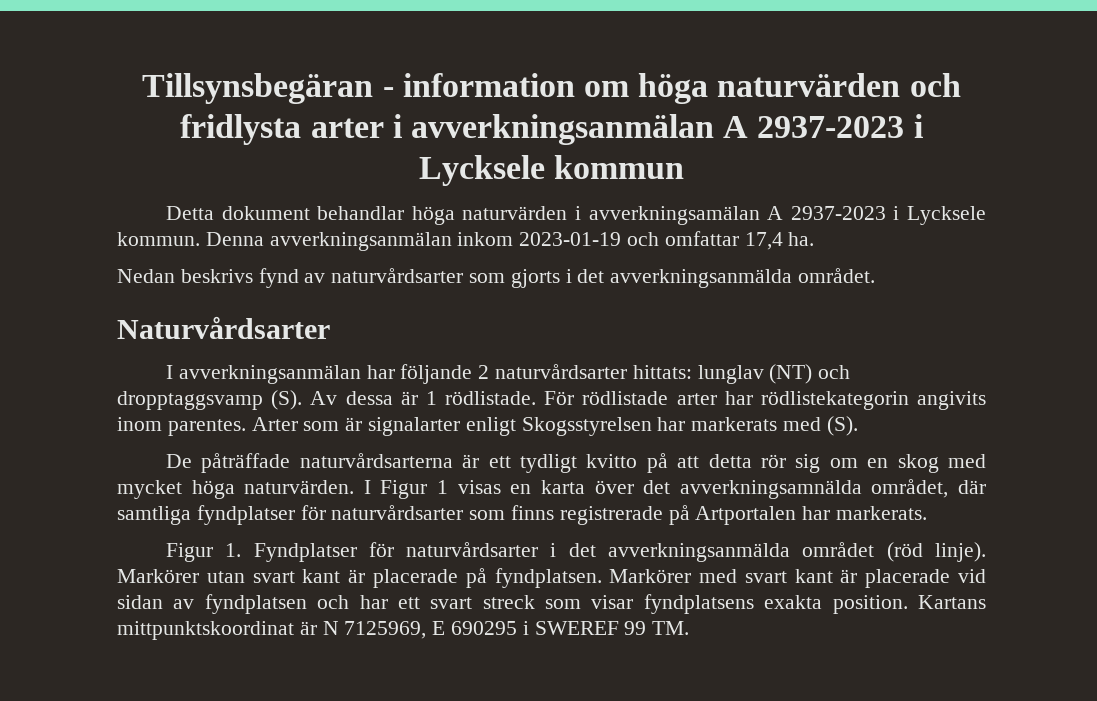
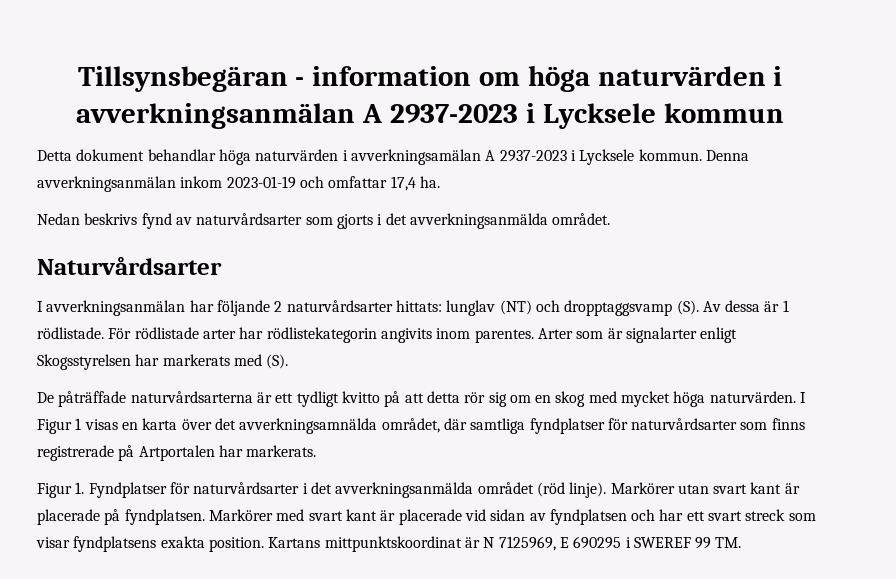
- Tillsynsbegäran - information om höga naturvärden och fridlysta arter i avverkningsanmälan A 2937-2023 i Lycksele kommun
+ Tillsynsbegäran - information om höga naturvärden i avverkningsanmälan A 2937-2023 i Lycksele kommun

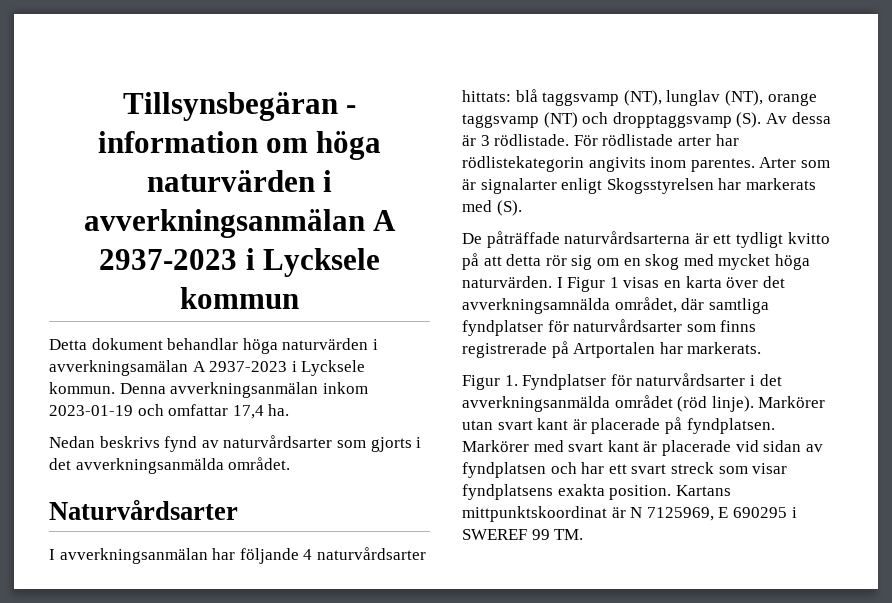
- I avverkningsanmälan har följande 2 naturvårdsarter hittats: lunglav (NT) och dropptaggsvamp (S). Av dessa är 1 rödlistade.
+ I avverkningsanmälan har följande 4 naturvårdsarter hittats: blå taggsvamp (NT), lunglav (NT), orange taggsvamp (NT) och dropptaggsvamp (S). Av dessa är 3 rödlistade.

